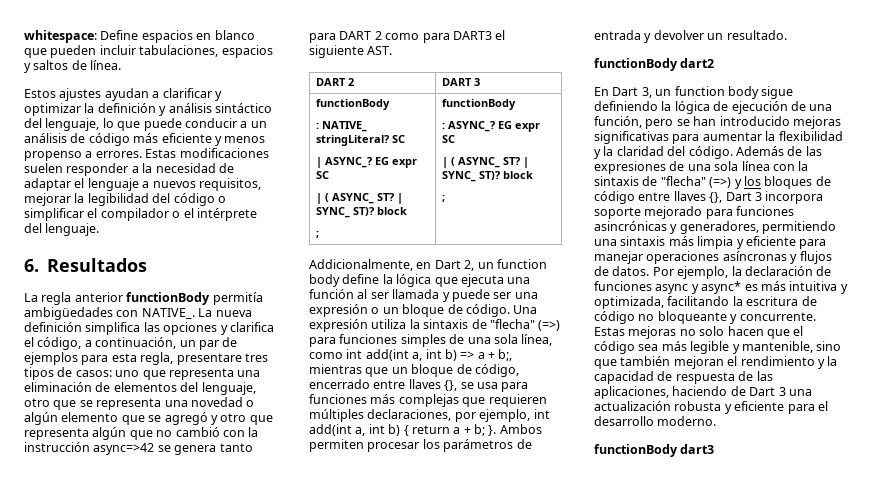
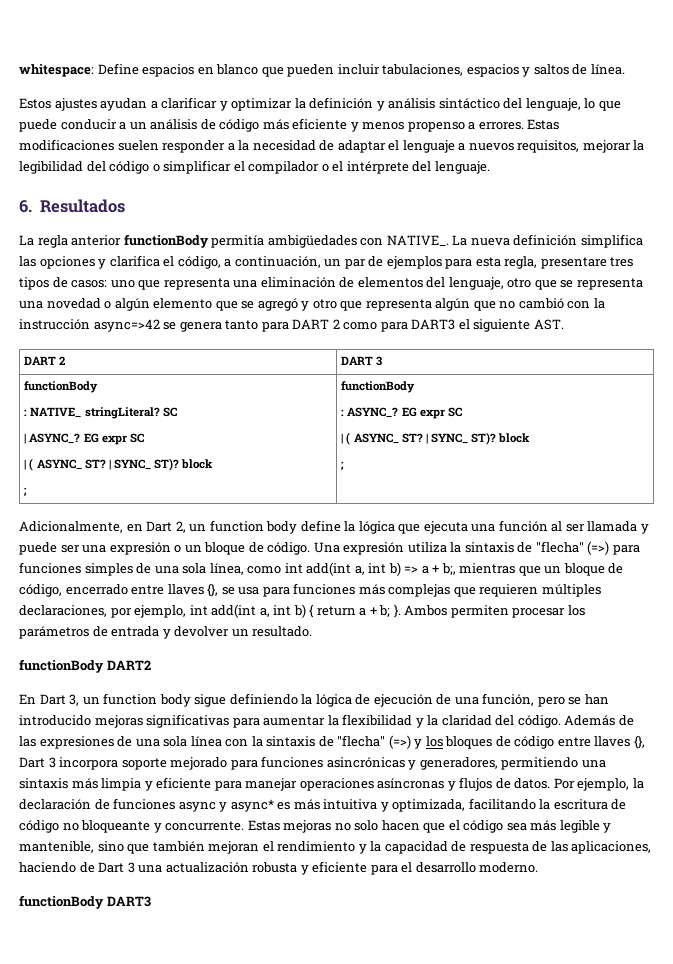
- Addicionalmente, en Dart 2, un function body define la lógica que ejecuta una función al ser llamada y puede ser una expresión o un bloque de código.
+ Adicionalmente, en Dart 2, un function body define la lógica que ejecuta una función al ser llamada y puede ser una expresión o un bloque de código.
- functionBody dart2
+ functionBody DART2
- functionBody dart3
+ functionBody DART3

